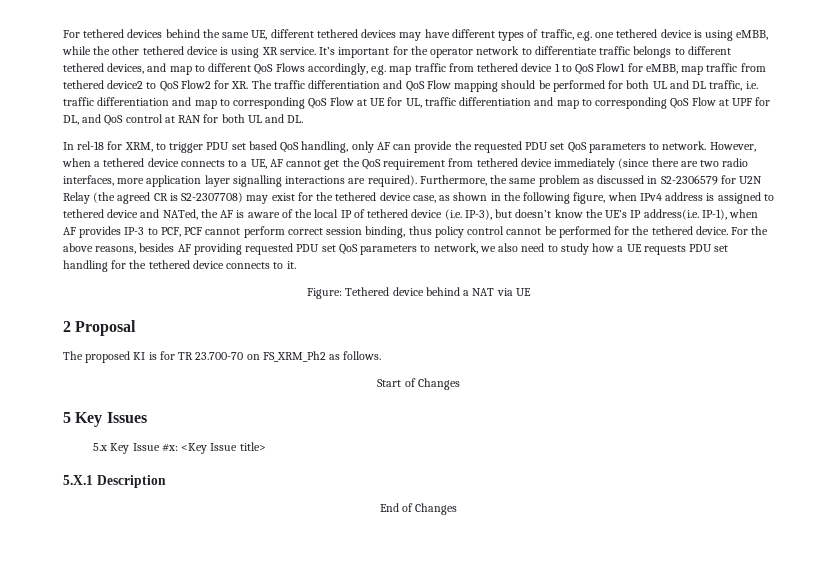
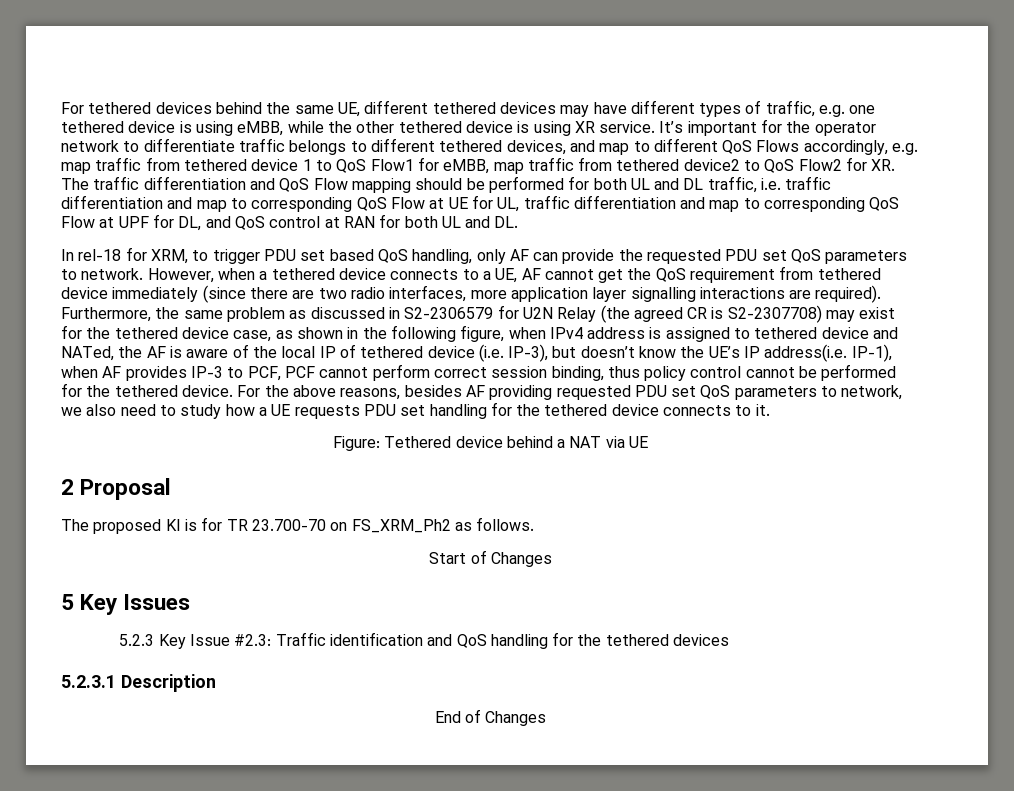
- 5.x Key Issue #x: <Key Issue title>
- 5.X.1 Description
+ 5.2.3 Key Issue #2.3: Traffic identification and QoS handling for the tethered devices
+ 5.2.3.1 Description

